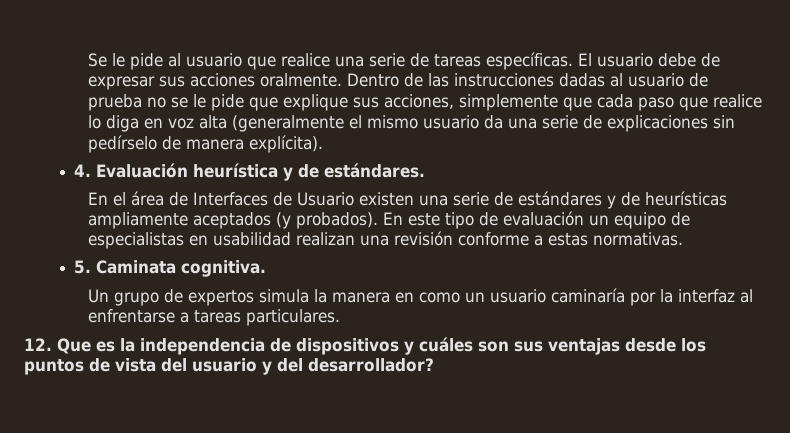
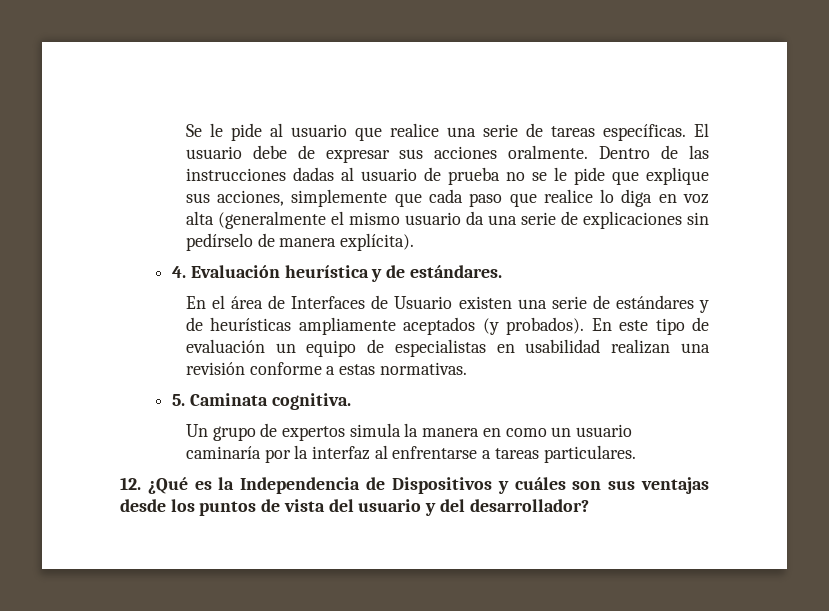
- 12. Que es la independencia de dispositivos y cuáles son sus ventajas desde los puntos de vista del usuario y del desarrollador?
+ 12. ¿Qué es la Independencia de Dispositivos y cuáles son sus ventajas desde los puntos de vista del usuario y del desarrollador?

